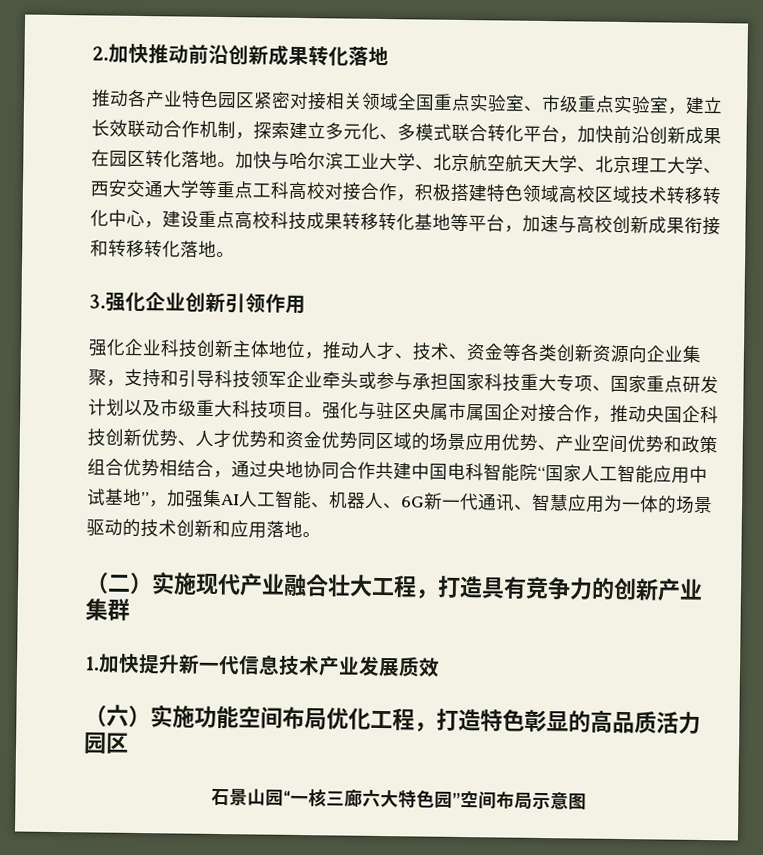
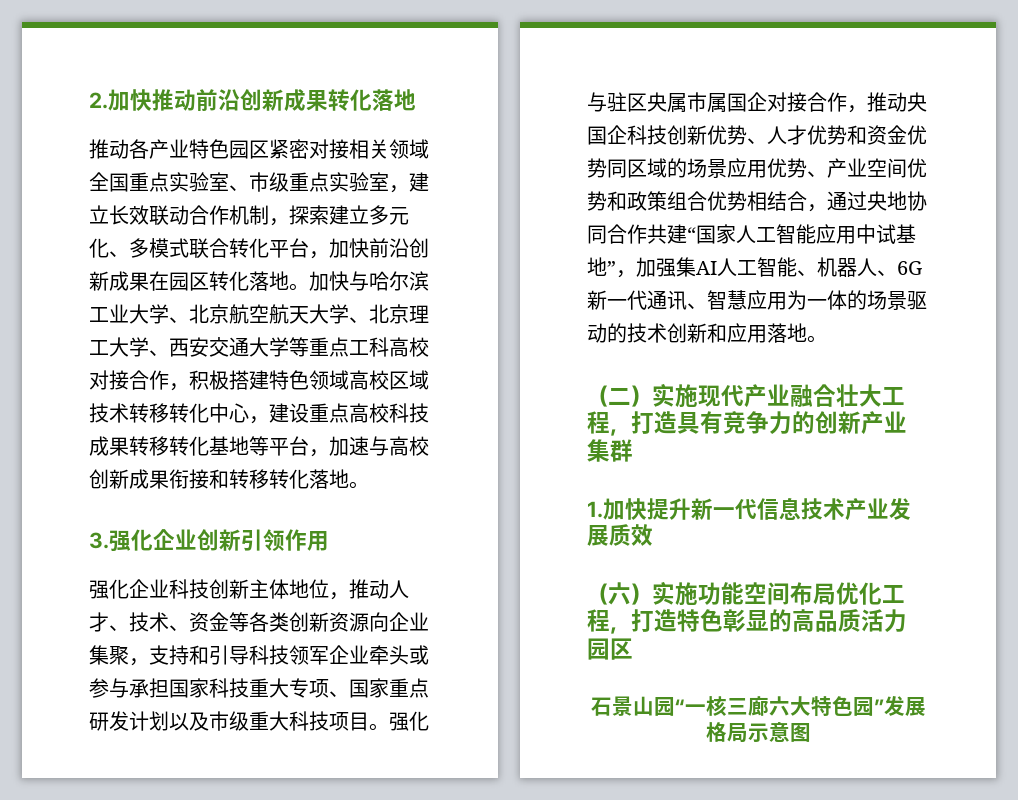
- 强化与驻区央属市属国企对接合作，推动央国企科技创新优势、人才优势和资金优势同区域的场景应用优势、产业空间优势和政策组合优势相结合，通过央地协同合作共建中国电科智能院“国家人工智能应用中试基地”，加强集AI人工智能、机器人、6G新一代通讯、智慧应用为一体的场景驱动的技术创新和应用落地。
+ 强化与驻区央属市属国企对接合作，推动央国企科技创新优势、人才优势和资金优势同区域的场景应用优势、产业空间优势和政策组合优势相结合，通过央地协同合作共建“国家人工智能应用中试基地”，加强集AI人工智能、机器人、6G新一代通讯、智慧应用为一体的场景驱动的技术创新和应用落地。
- 石景山园“一核三廊六大特色园”空间布局示意图
+ 石景山园“一核三廊六大特色园”发展格局示意图

